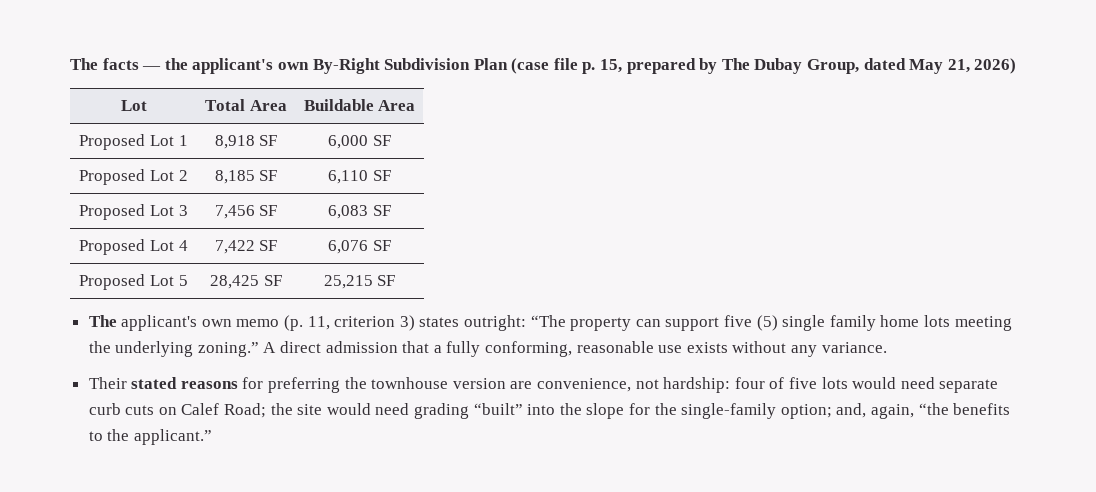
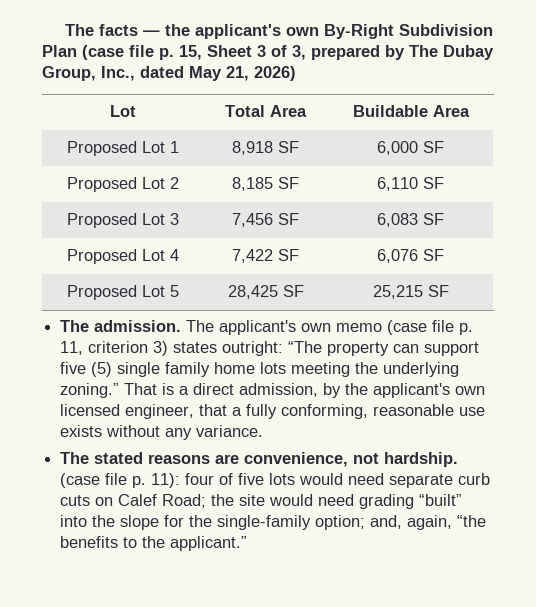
- The facts — the applicant's own By-Right Subdivision Plan (case file p. 15, prepared by The Dubay Group, dated May 21, 2026)
+ The facts — the applicant's own By-Right Subdivision Plan (case file p. 15, Sheet 3 of 3, prepared by The Dubay Group, Inc., dated May 21, 2026)
- The applicant's own memo (p. 11, criterion 3) states outright: “The property can support five (5) single family home lots meeting the underlying zoning.”
+ The admission. The applicant's own memo (case file p. 11, criterion 3) states outright: “The property can support five (5) single family home lots meeting the underlying zoning.”
- A direct admission that a fully conforming, reasonable use exists without any variance.
+ That is a direct admission, by the applicant's own licensed engineer, that a fully conforming, reasonable use exists without any variance.
- Their stated reasons for preferring the townhouse version are convenience, not hardship: four of five lots would need separate curb cuts on Calef Road; the site would need grading “built” into the slope for the single-family option; and, again, “the benefits to the applicant.”
+ The stated reasons are convenience, not hardship. (case file p. 11): four of five lots would need separate curb cuts on Calef Road; the site would need grading “built” into the slope for the single-family option; and, again, “the benefits to the applicant.”

